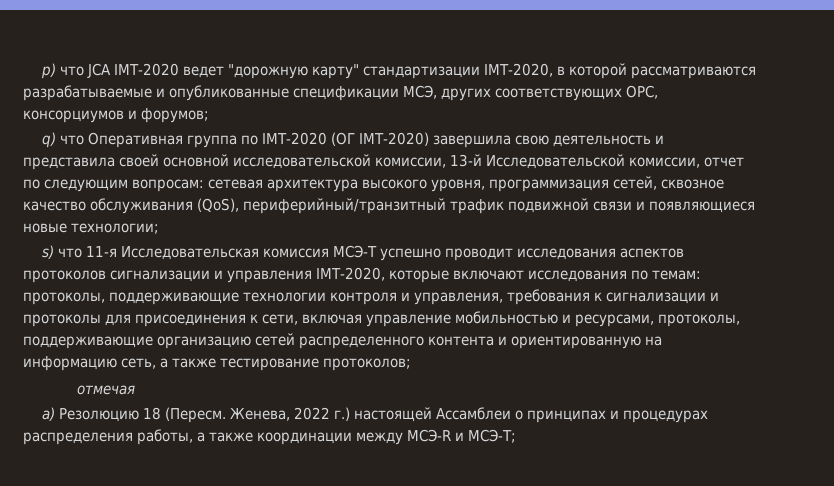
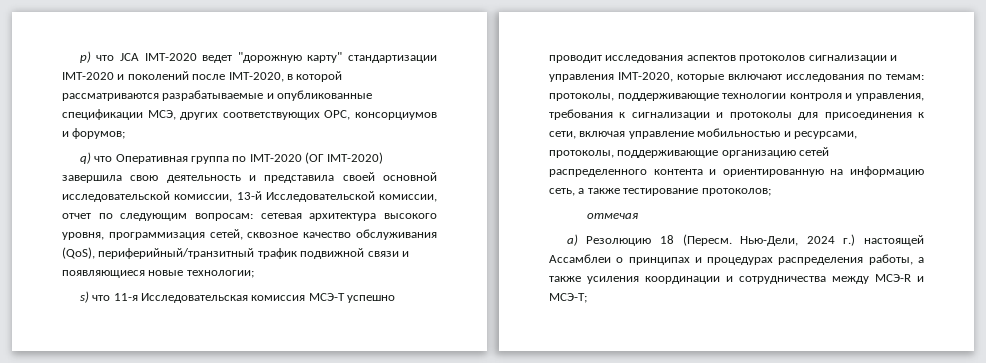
- p) что JCA IMT-2020 ведет "дорожную карту" стандартизации IMT-2020, в которой рассматриваются разрабатываемые и опубликованные спецификации МСЭ, других соответствующих ОРС, консорциумов и форумов;
+ p) что JCA IMT-2020 ведет "дорожную карту" стандартизации IMT-2020 и поколений после IMT-2020, в которой рассматриваются разрабатываемые и опубликованные спецификации МСЭ, других соответствующих ОРС, консорциумов и форумов;
- Женева, 2022 г.) настоящей Ассамблеи о принципах и процедурах распределения работы, а также координации между МСЭ-R и МСЭ-Т;
+ Нью-Дели, 2024 г.) настоящей Ассамблеи о принципах и процедурах распределения работы, а также усиления координации и сотрудничества между МСЭ-R и МСЭ-Т;

